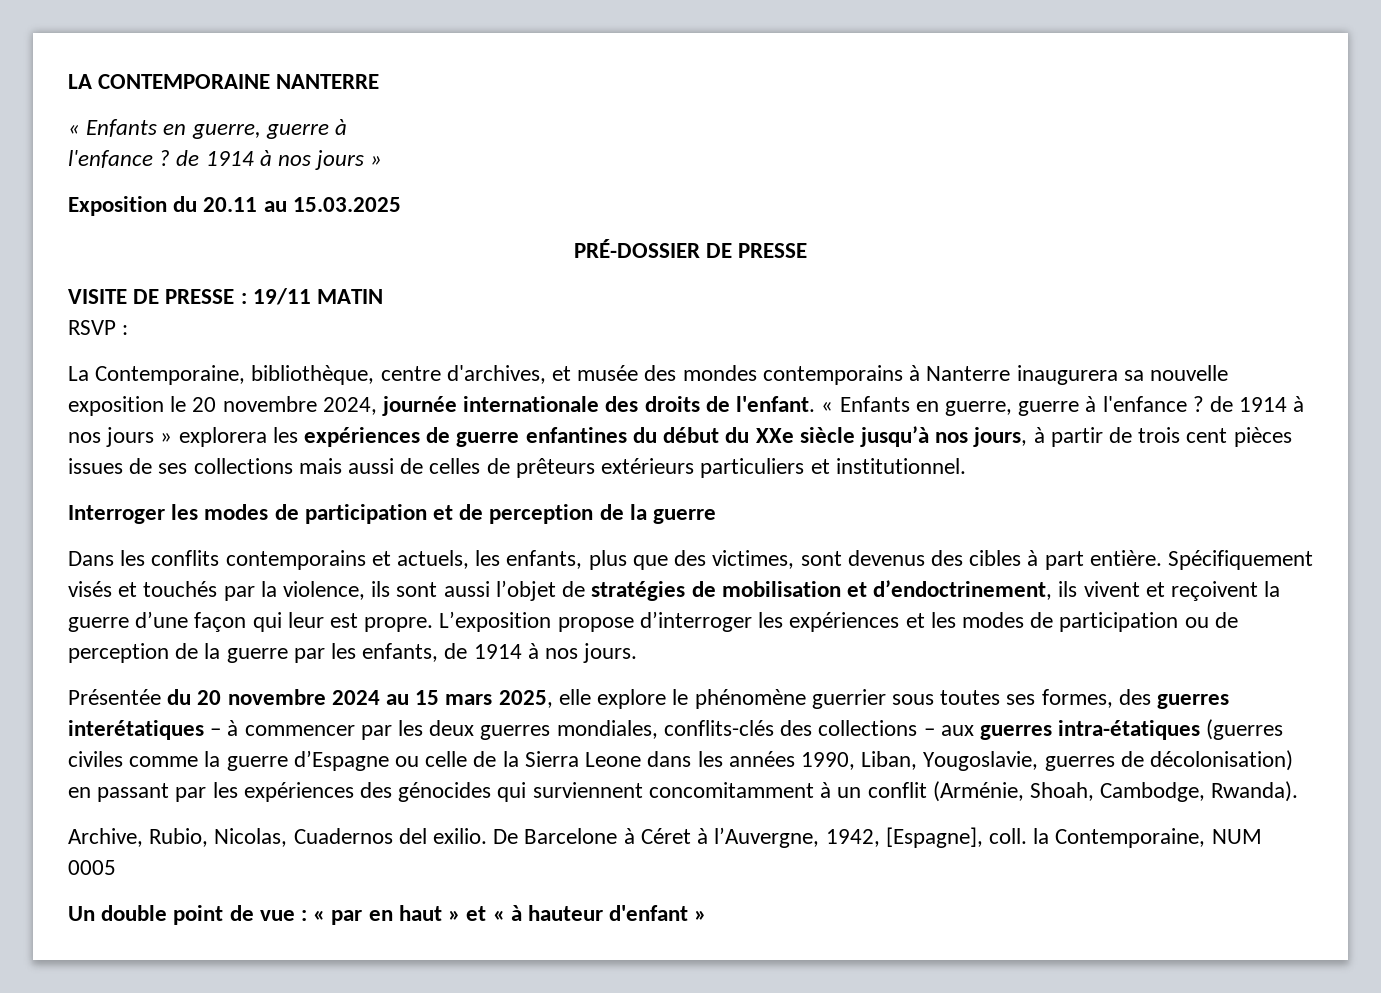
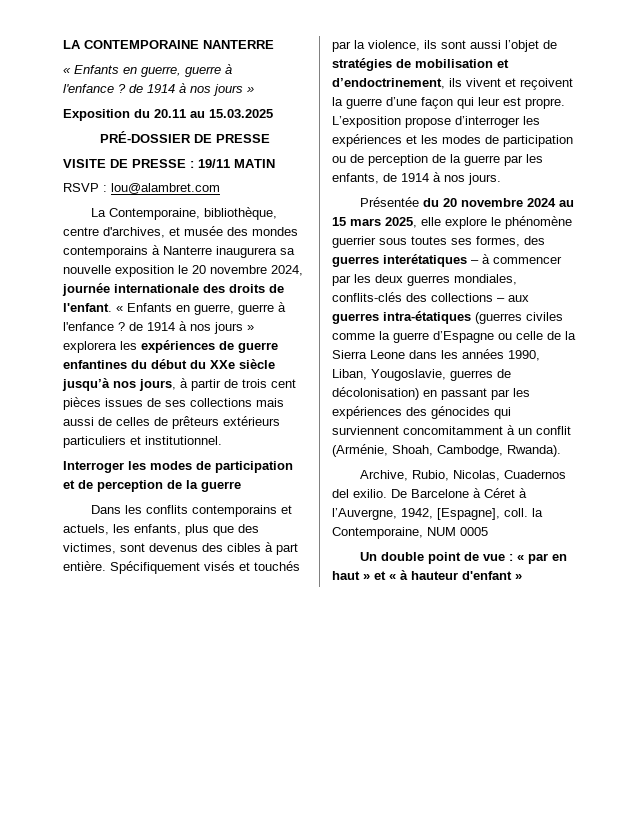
- RSVP :
+ RSVP : lou@alambret.com

